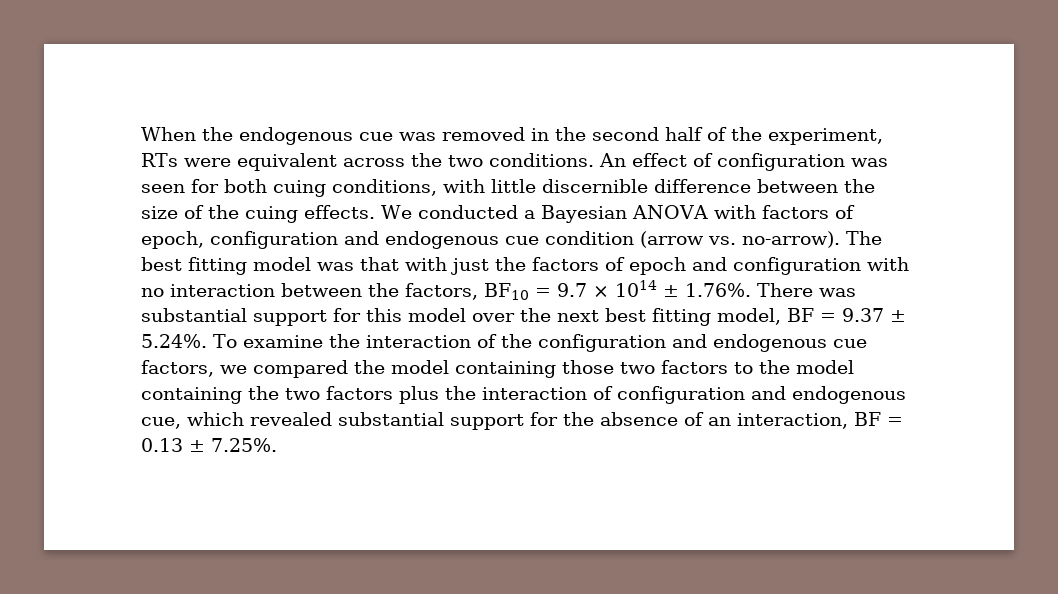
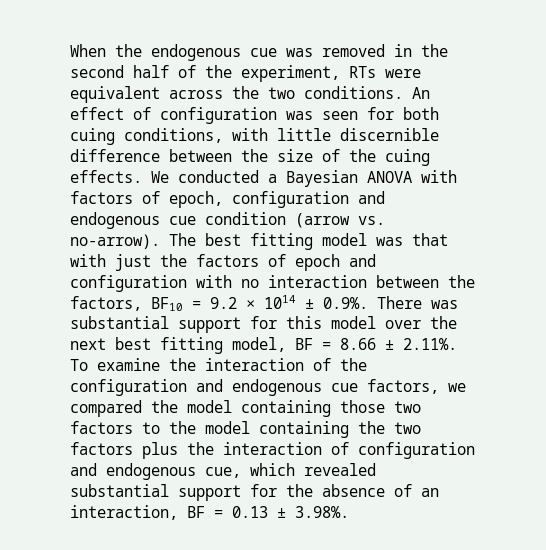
- The best fitting model was that with just the factors of epoch and configuration with no interaction between the factors, BF10 = 9.7 × 1014 ± 1.76%. There was substantial support for this model over the next best fitting model, BF = 9.37 ± 5.24%. To examine the interaction of the configuration and endogenous cue factors, we compared the model containing those two factors to the model containing the two factors plus the interaction of configuration and endogenous cue, which revealed substantial support for the absence of an interaction, BF = 0.13 ± 7.25%.
+ The best fitting model was that with just the factors of epoch and configuration with no interaction between the factors, BF10 = 9.2 × 1014 ± 0.9%. There was substantial support for this model over the next best fitting model, BF = 8.66 ± 2.11%. To examine the interaction of the configuration and endogenous cue factors, we compared the model containing those two factors to the model containing the two factors plus the interaction of configuration and endogenous cue, which revealed substantial support for the absence of an interaction, BF = 0.13 ± 3.98%.

